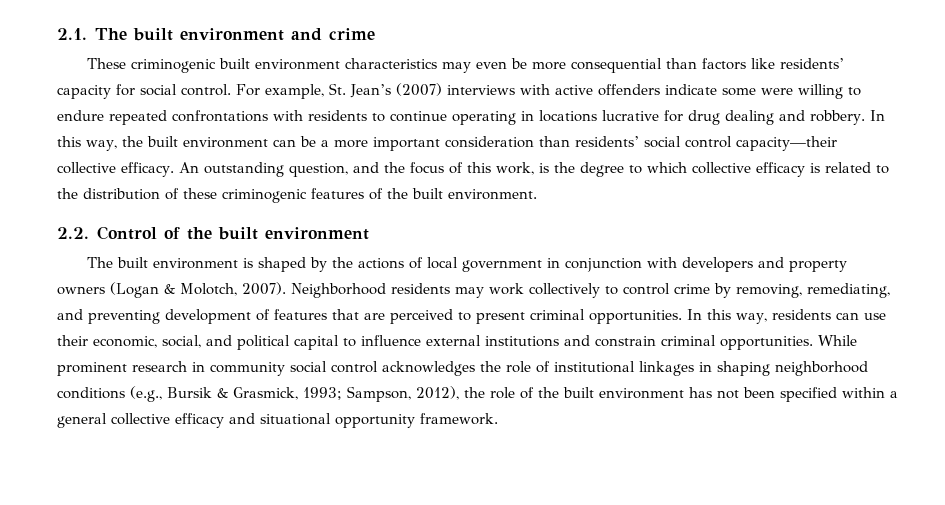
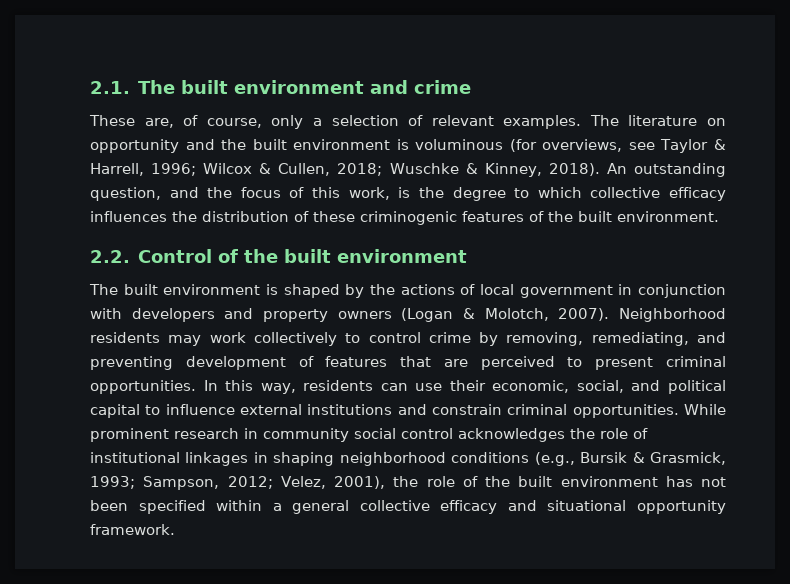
- These criminogenic built environment characteristics may even be more consequential than factors like residents’ capacity for social control. For example, St. Jean’s (2007) interviews with active offenders indicate some were willing to endure repeated confrontations with residents to continue operating in locations lucrative for drug dealing and robbery. In this way, the built environment can be a more important consideration than residents’ social control capacity—their collective efficacy.
+ These are, of course, only a selection of relevant examples. The literature on opportunity and the built environment is voluminous (for overviews, see Taylor & Harrell, 1996; Wilcox & Cullen, 2018; Wuschke & Kinney, 2018).
- An outstanding question, and the focus of this work, is the degree to which collective efficacy is related to the distribution of these criminogenic features of the built environment.
+ An outstanding question, and the focus of this work, is the degree to which collective efficacy influences the distribution of these criminogenic features of the built environment.
- While prominent research in community social control acknowledges the role of institutional linkages in shaping neighborhood conditions (e.g., Bursik & Grasmick, 1993; Sampson, 2012), the role of the built environment has not been specified within a general collective efficacy and situational opportunity framework.
+ While prominent research in community social control acknowledges the role of institutional linkages in shaping neighborhood conditions (e.g., Bursik & Grasmick, 1993; Sampson, 2012; Velez, 2001), the role of the built environment has not been specified within a general collective efficacy and situational opportunity framework.

